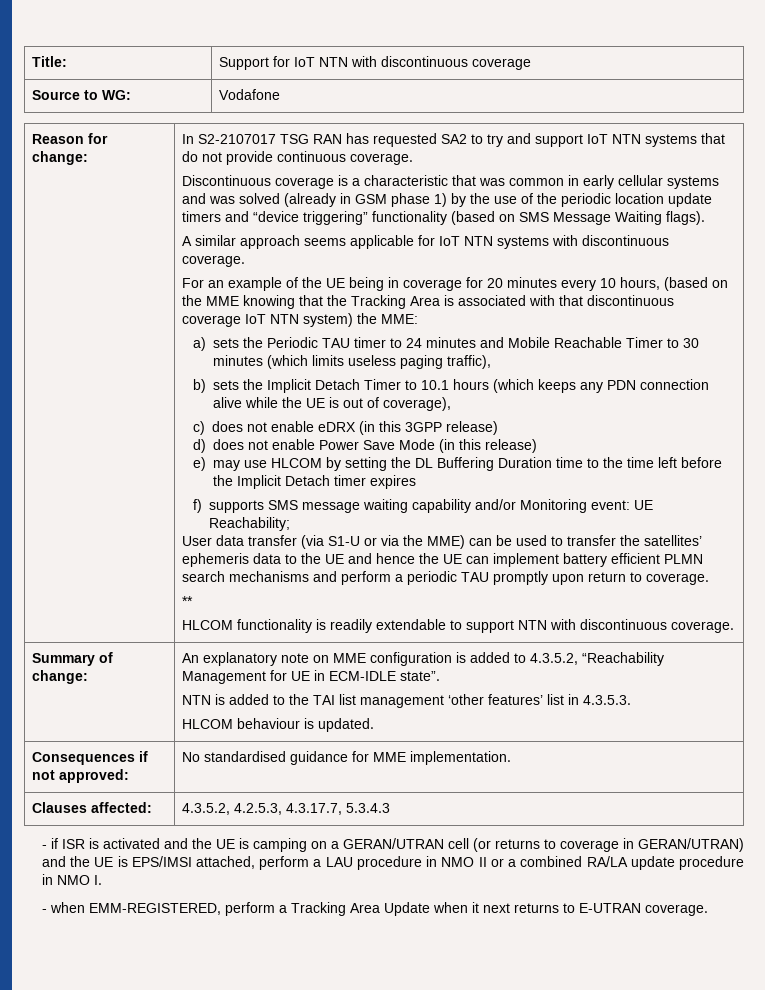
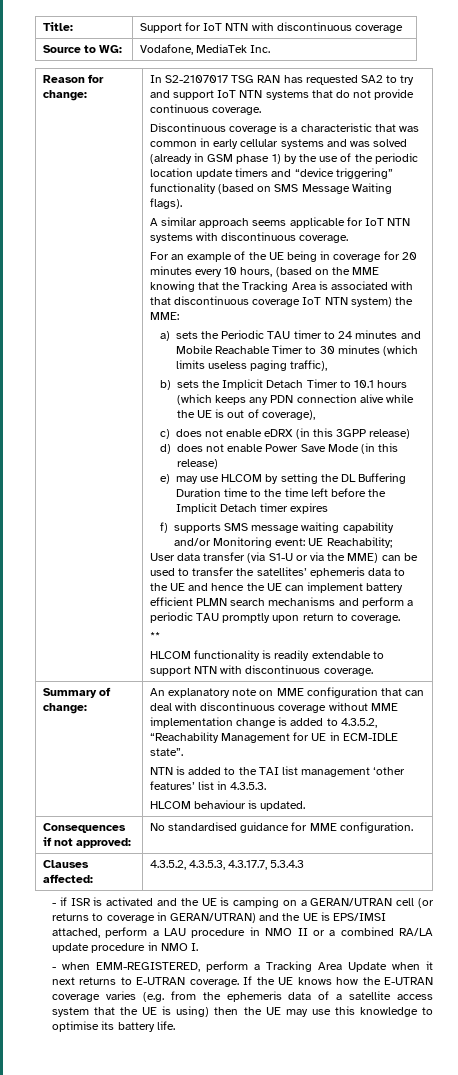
- Source to WG: | Vodafone
+ Source to WG: | Vodafone, MediaTek Inc.
- An explanatory note on MME configuration is added to 4.3.5.2, “Reachability Management for UE in ECM-IDLE state”.
+ An explanatory note on MME configuration that can deal with discontinuous coverage without MME implementation change is added to 4.3.5.2, “Reachability Management for UE in ECM-IDLE state”.
- Consequences if not approved: | No standardised guidance for MME implementation.
+ Consequences if not approved: | No standardised guidance for MME configuration.
- Clauses affected: | 4.3.5.2, 4.2.5.3, 4.3.17.7, 5.3.4.3
+ Clauses affected: | 4.3.5.2, 4.3.5.3, 4.3.17.7, 5.3.4.3
+ If the UE knows how the E-UTRAN coverage varies (e.g. from the ephemeris data of a satellite access system that the UE is using) then the UE may use this knowledge to optimise its battery life.

